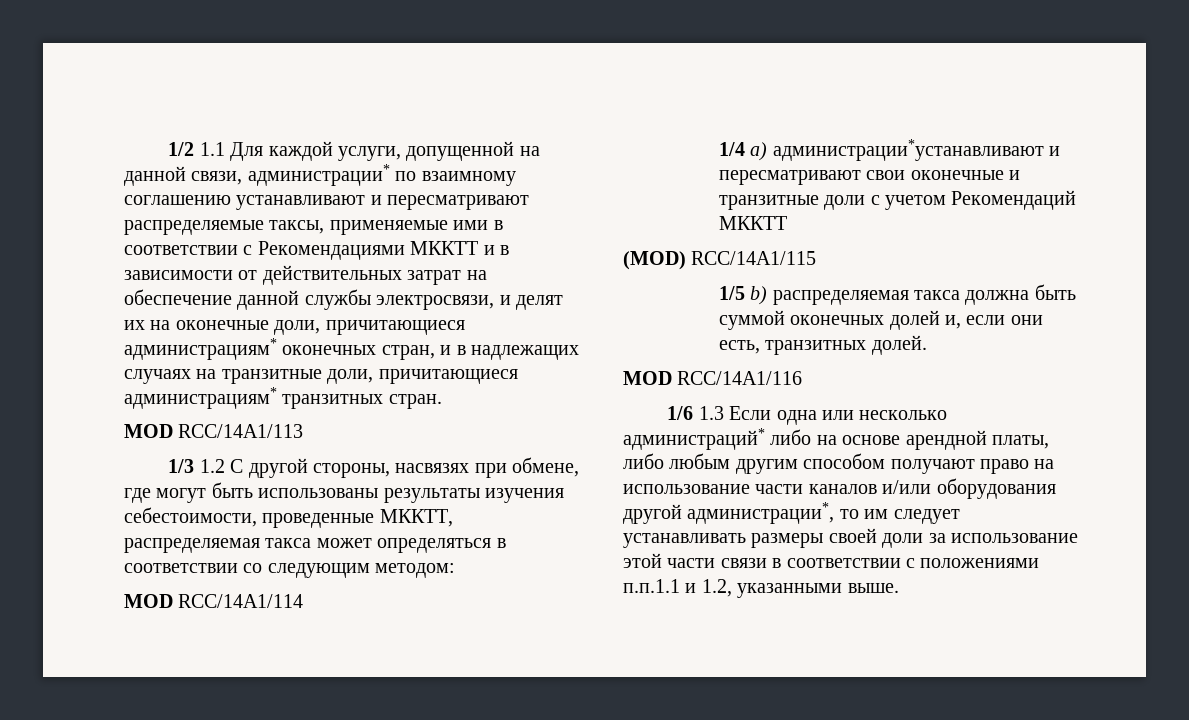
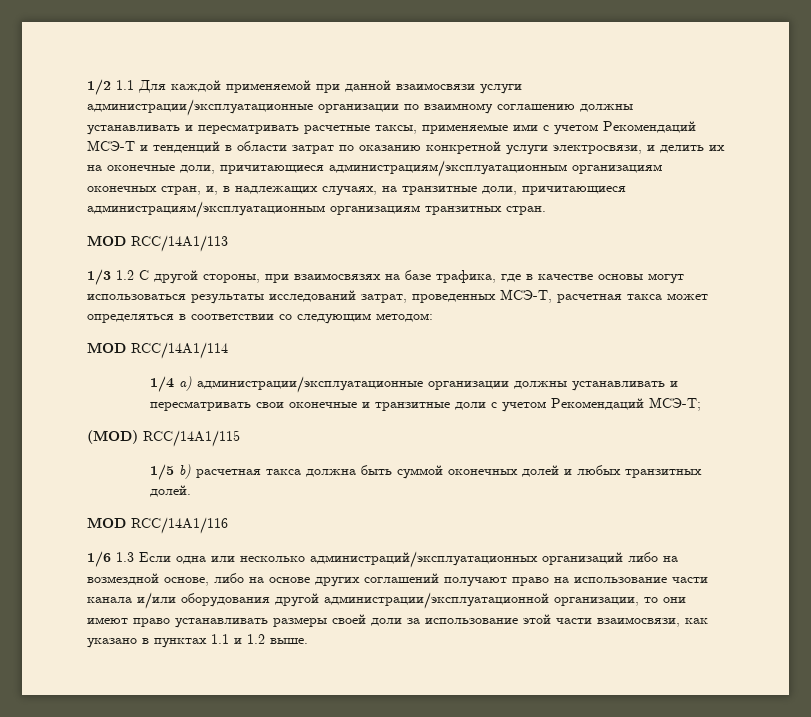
- 1/2 1.1 Для каждой услуги, допущенной на данной связи, администрации* по взаимному соглашению устанавливают и пересматривают распределяемые таксы, применяемые ими в соответствии с Рекомендациями МККТТ и в зависимости от действительных затрат на обеспечение данной службы электросвязи, и делят их на оконечные доли, причитающиеся администрациям* оконечных стран, и в надлежащих случаях на транзитные доли, причитающиеся администрациям* транзитных стран.
+ 1/2 1.1 Для каждой применяемой при данной взаимосвязи услуги администрации/эксплуатационные организации по взаимному соглашению должны устанавливать и пересматривать расчетные таксы, применяемые ими с учетом Рекомендаций МСЭ-T и тенденций в области затрат по оказанию конкретной услуги электросвязи, и делить их на оконечные доли, причитающиеся администрациям/эксплуатационным организациям оконечных стран, и, в надлежащих случаях, на транзитные доли, причитающиеся администрациям/эксплуатационным организациям транзитных стран.
- 1/3 1.2 С другой стороны, насвязях при обмене, где могут быть использованы результаты изучения себестоимости, проведенные МККТТ, распределяемая такса может определяться в соответствии со следующим методом:
+ 1/3 1.2 С другой стороны, при взаимосвязях на базе трафика, где в качестве основы могут использоваться результаты исследований затрат, проведенных МСЭ-Т, расчетная такса может определяться в соответствии со следующим методом:
- 1/4 a) администрации*устанавливают и пересматривают свои оконечные и транзитные доли с учетом Рекомендаций МККТТ
+ 1/4 a) администрации/эксплуатационные организации должны устанавливать и пересматривать свои оконечные и транзитные доли с учетом Рекомендаций МСЭ-Т;
- 1/5 b) распределяемая такса должна быть суммой оконечных долей и, если они есть, транзитных долей.
+ 1/5 b) расчетная такса должна быть суммой оконечных долей и любых транзитных долей.
- 1/6 1.3 Если одна или несколько администраций* либо на основе арендной платы, либо любым другим способом получают право на использование части каналов и/или оборудования другой администрации*, то им следует устанавливать размеры своей доли за использование этой части связи в соответствии с положениями п.п.1.1 и 1.2, указанными выше.
+ 1/6 1.3 Если одна или несколько администраций/эксплуатационных организаций либо на возмездной основе, либо на основе других соглашений получают право на использование части канала и/или оборудования другой администрации/эксплуатационной организации, то они имеют право устанавливать размеры своей доли за использование этой части взаимосвязи, как указано в пунктах 1.1 и 1.2 выше.

